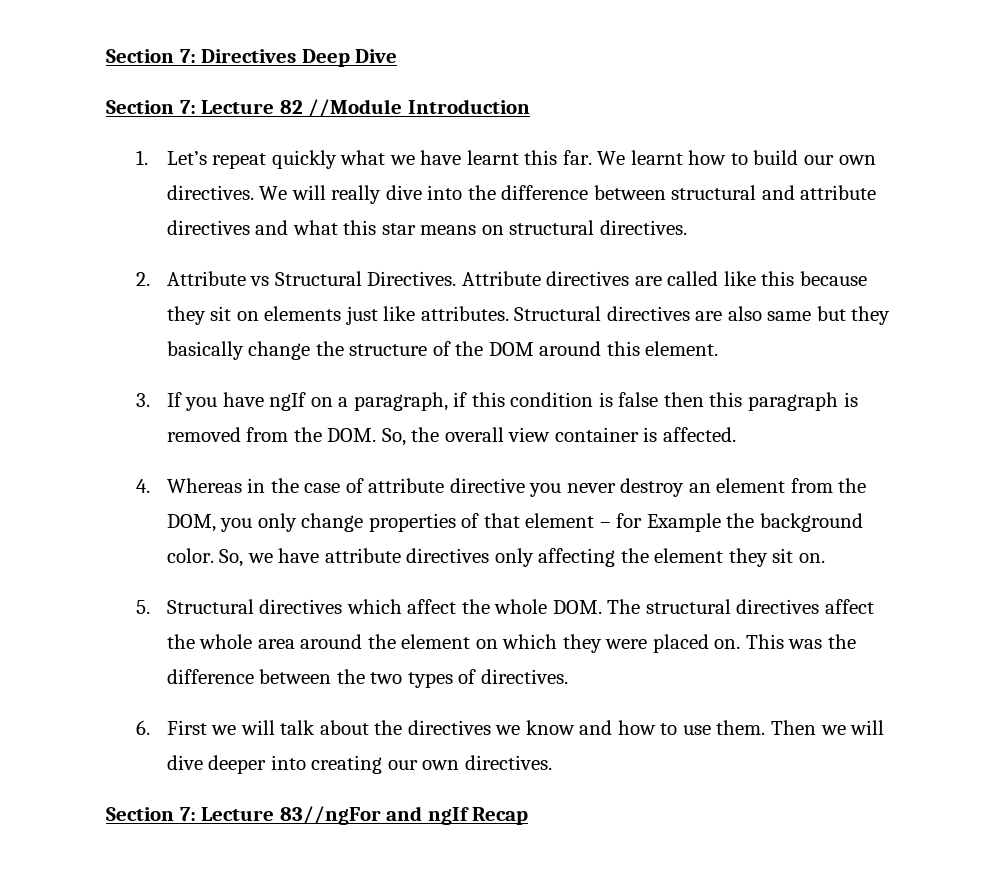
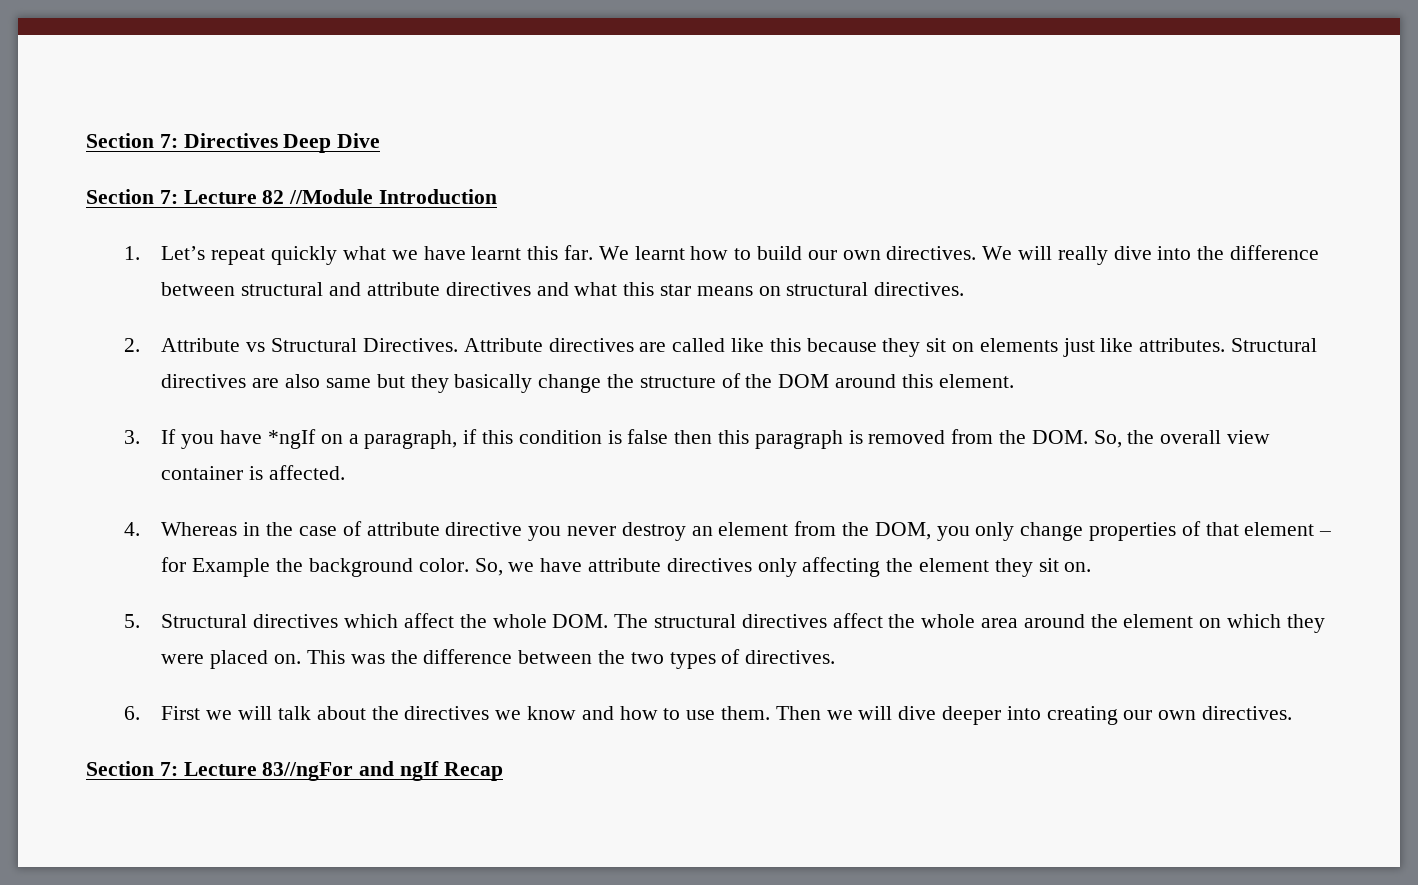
- 3. If you have ngIf on a paragraph, if this condition is false then this paragraph is removed from the DOM. So, the overall view container is affected.
+ 3. If you have *ngIf on a paragraph, if this condition is false then this paragraph is removed from the DOM. So, the overall view container is affected.

